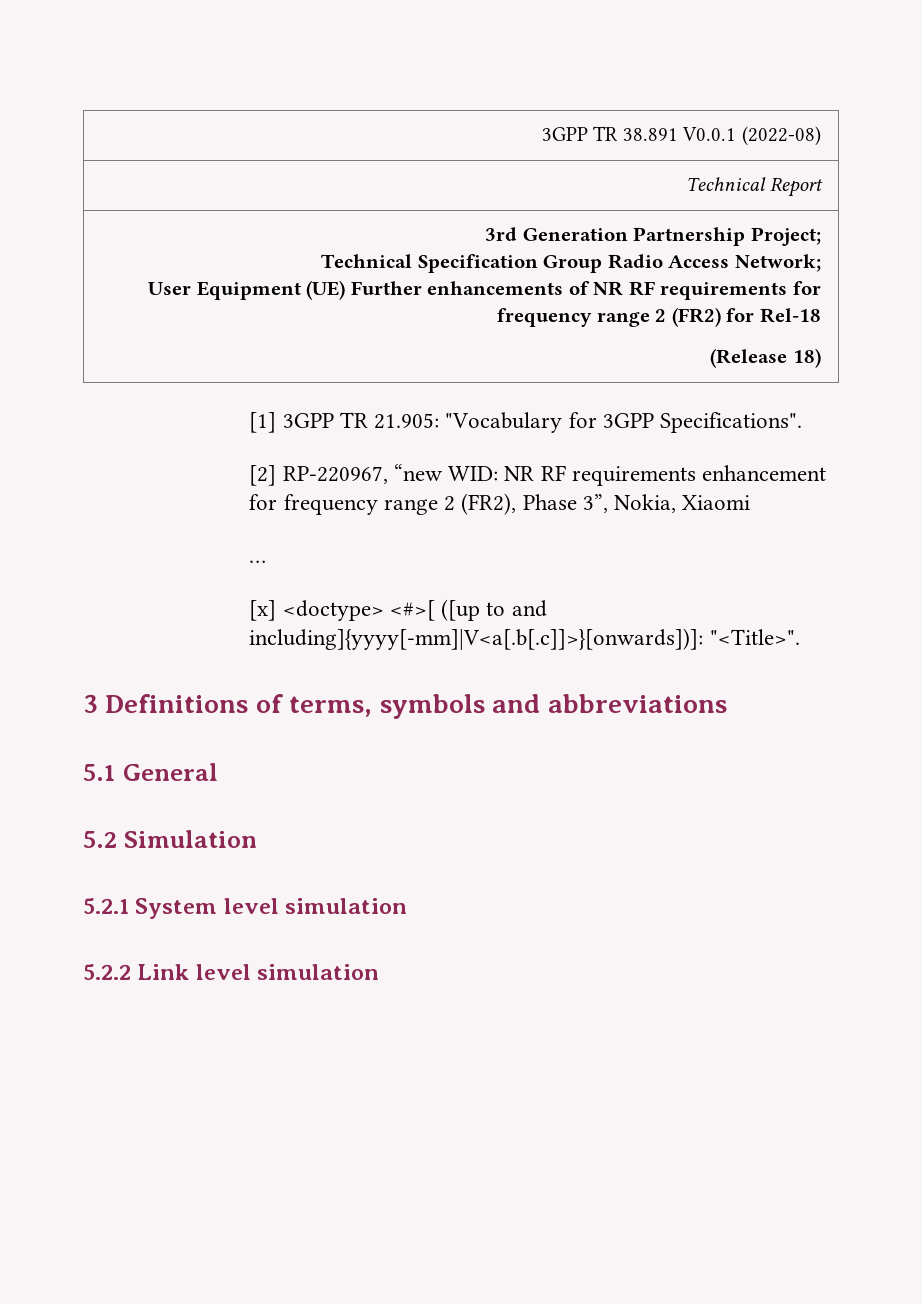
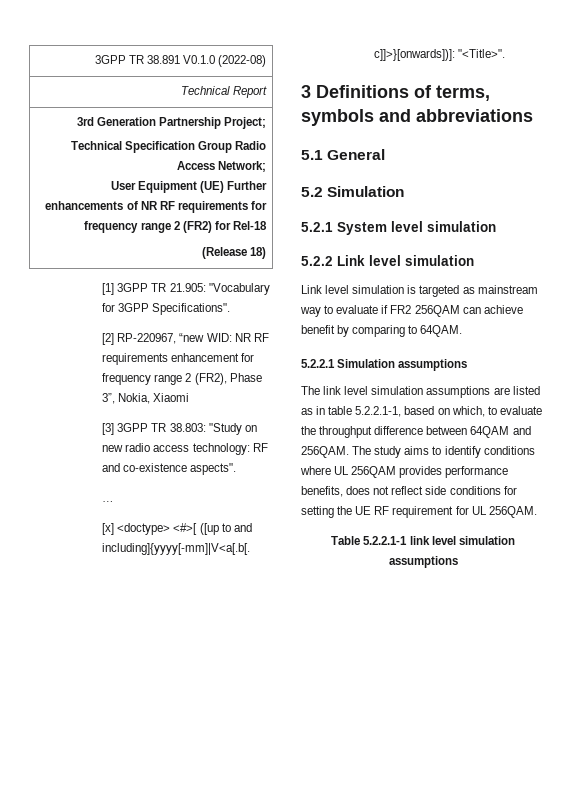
- 3GPP TR 38.891 V0.0.1 (2022-08)
+ 3GPP TR 38.891 V0.1.0 (2022-08)
+ [3] 3GPP TR 38.803: "Study on new radio access technology: RF and co-existence aspects".
+ Link level simulation is targeted as mainstream way to evaluate if FR2 256QAM can achieve benefit by comparing to 64QAM.
+ 5.2.2.1 Simulation assumptions
+ The link level simulation assumptions are listed as in table 5.2.2.1-1, based on which, to evaluate the throughput difference between 64QAM and 256QAM. The study aims to identify conditions where UL 256QAM provides performance benefits, does not reflect side conditions for setting the UE RF requirement for UL 256QAM.
+ Table 5.2.2.1-1 link level simulation assumptions

